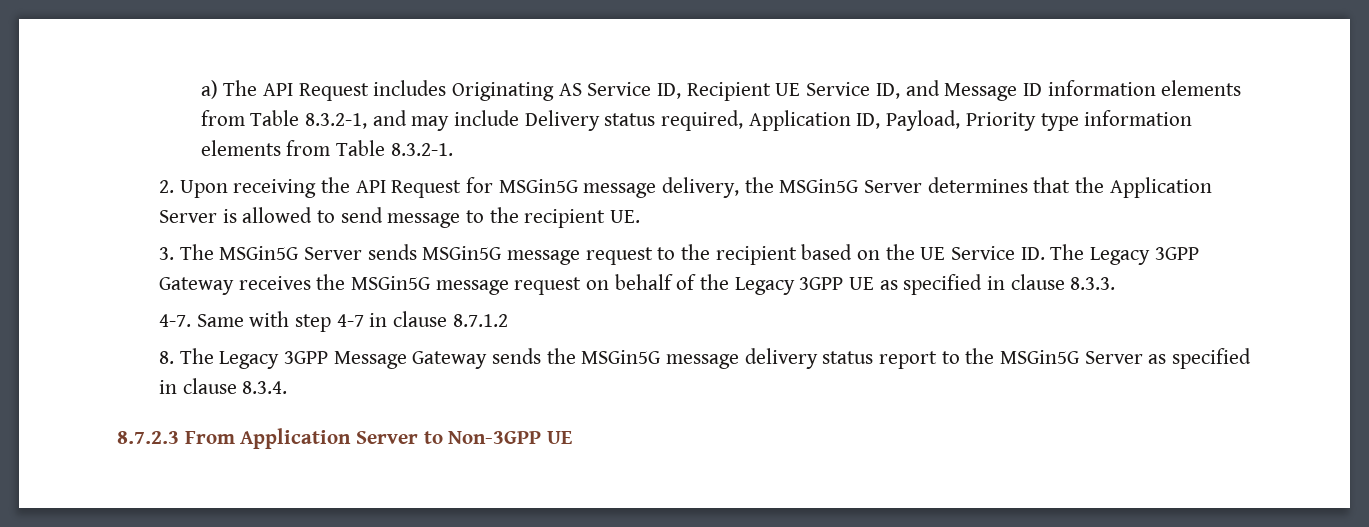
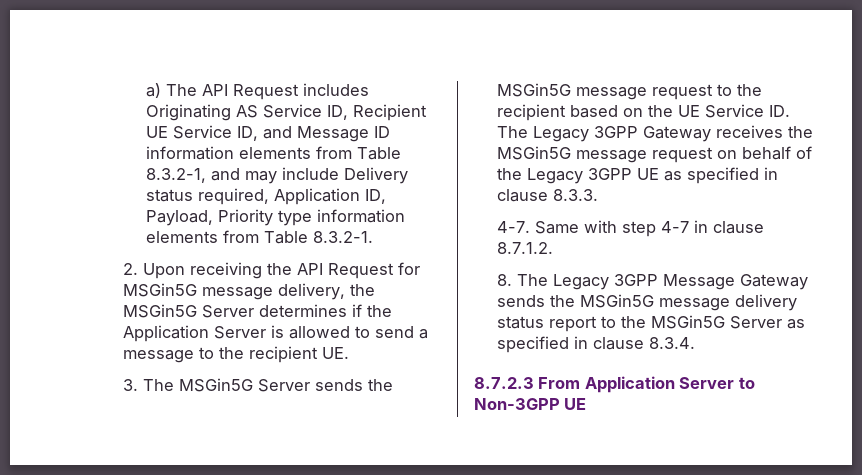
- 2. Upon receiving the API Request for MSGin5G message delivery, the MSGin5G Server determines that the Application Server is allowed to send message to the recipient UE.
+ 2. Upon receiving the API Request for MSGin5G message delivery, the MSGin5G Server determines if the Application Server is allowed to send a message to the recipient UE.
- 3. The MSGin5G Server sends MSGin5G message request to the recipient based on the UE Service ID. The Legacy 3GPP Gateway receives the MSGin5G message request on behalf of the Legacy 3GPP UE as specified in clause 8.3.3.
+ 3. The MSGin5G Server sends the MSGin5G message request to the recipient based on the UE Service ID. The Legacy 3GPP Gateway receives the MSGin5G message request on behalf of the Legacy 3GPP UE as specified in clause 8.3.3.
- Same with step 4-7 in clause 8.7.1.2
+ Same with step 4-7 in clause 8.7.1.2.

